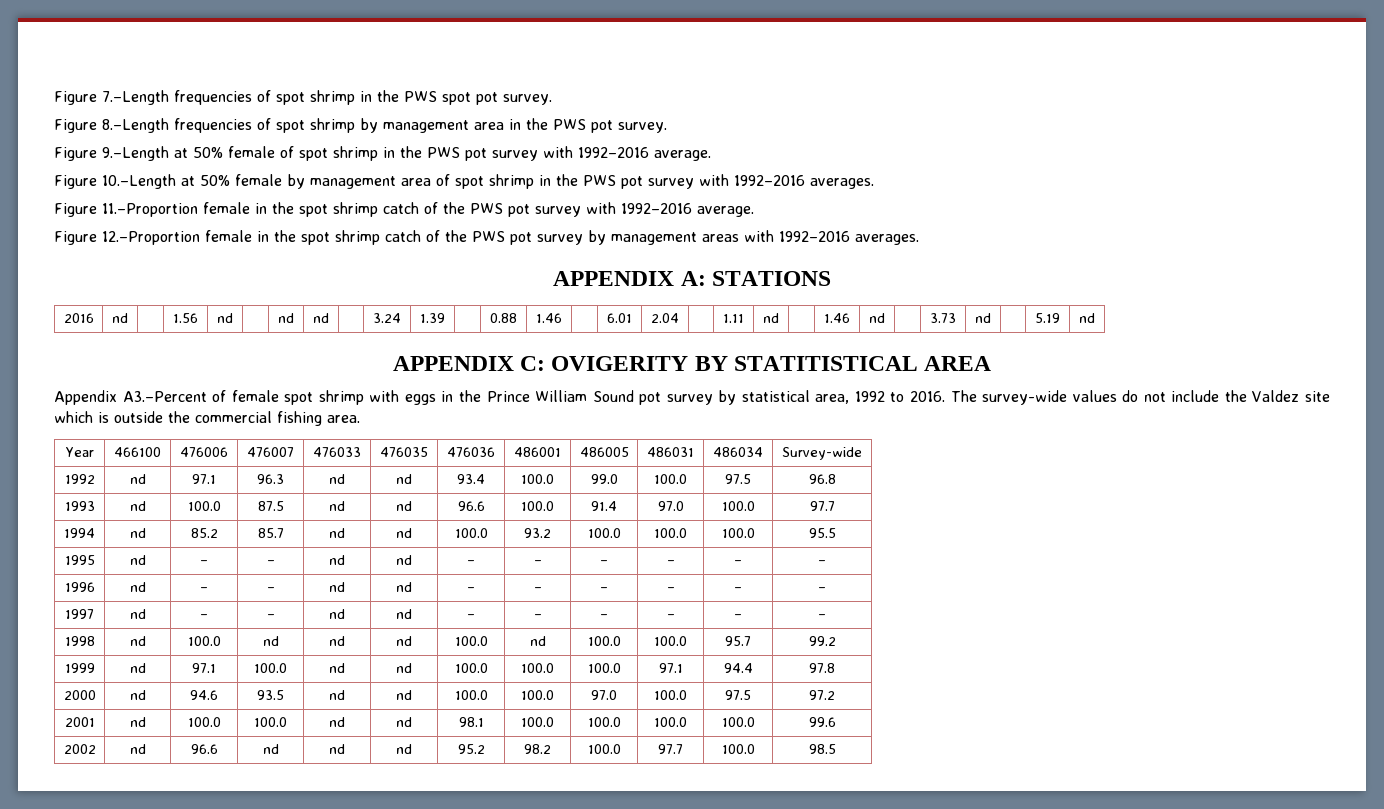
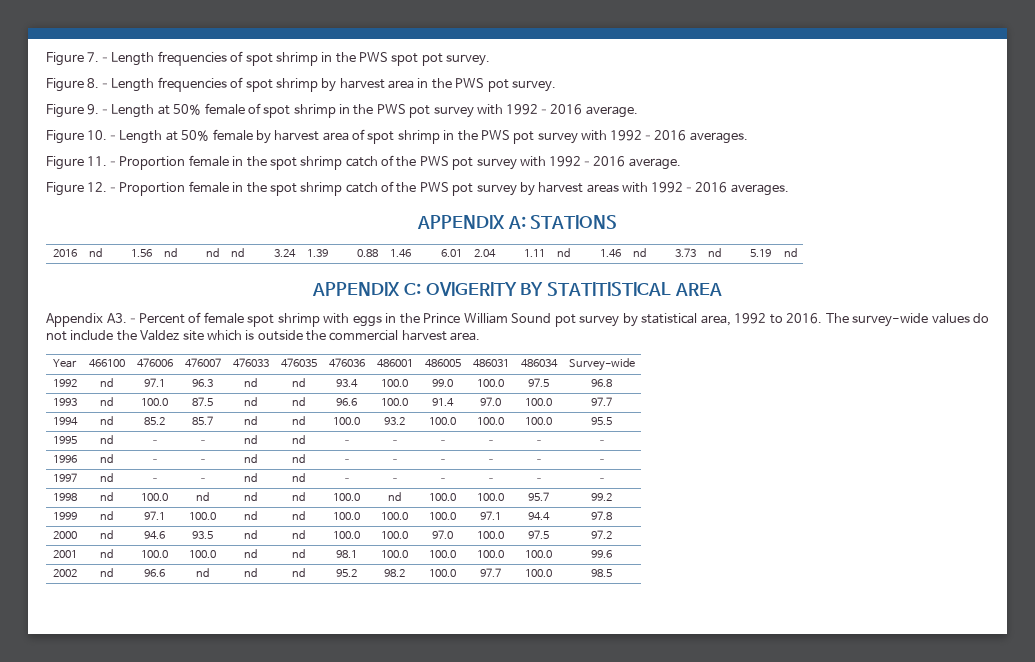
- Figure 8.–Length frequencies of spot shrimp by management area in the PWS pot survey.
+ Figure 8.–Length frequencies of spot shrimp by harvest area in the PWS pot survey.
- Figure 10.–Length at 50% female by management area of spot shrimp in the PWS pot survey with 1992–2016 averages.
+ Figure 10.–Length at 50% female by harvest area of spot shrimp in the PWS pot survey with 1992–2016 averages.
- Figure 12.–Proportion female in the spot shrimp catch of the PWS pot survey by management areas with 1992–2016 averages.
+ Figure 12.–Proportion female in the spot shrimp catch of the PWS pot survey by harvest areas with 1992–2016 averages.
- The survey-wide values do not include the Valdez site which is outside the commercial fishing area.
+ The survey-wide values do not include the Valdez site which is outside the commercial harvest area.

